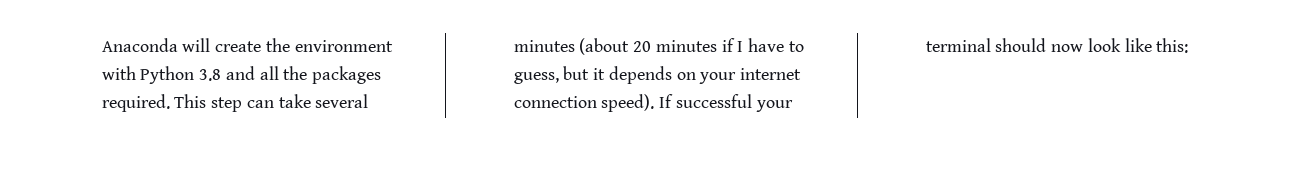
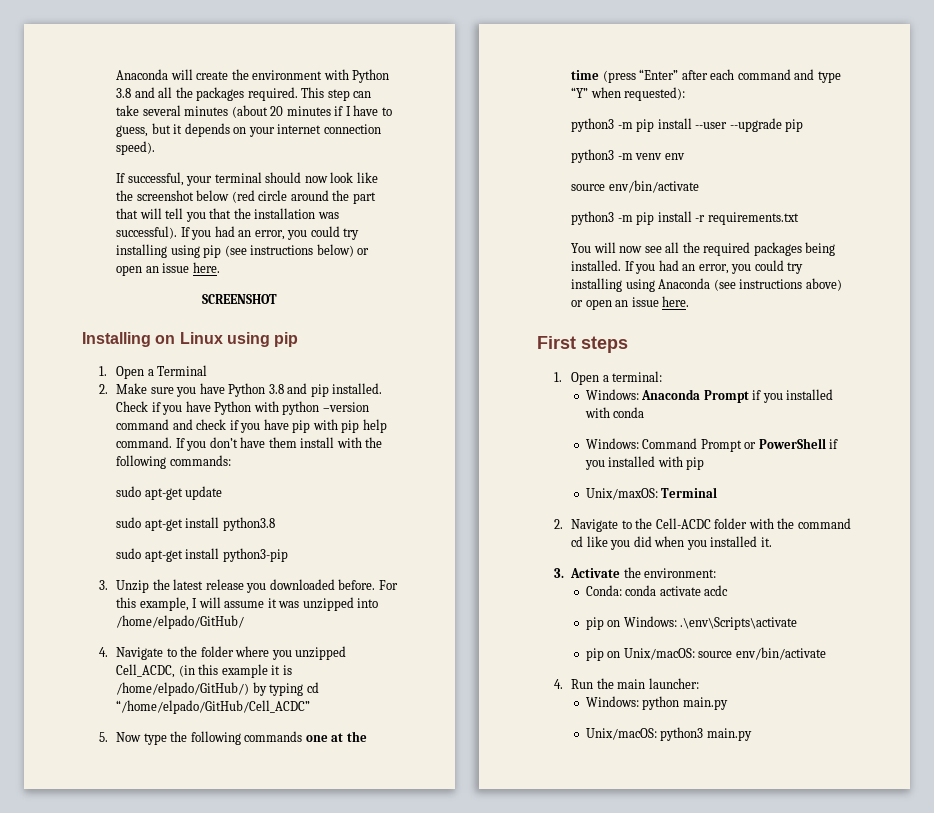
- This step can take several minutes (about 20 minutes if I have to guess, but it depends on your internet connection speed). If successful your terminal should now look like this:
+ This step can take several minutes (about 20 minutes if I have to guess, but it depends on your internet connection speed).
+ If successful, your terminal should now look like the screenshot below (red circle around the part that will tell you that the installation was successful). If you had an error, you could try installing using pip (see instructions below) or open an issue here.
+ SCREENSHOT
+ Installing on Linux using pip
+ 1. Open a Terminal
+ 2. Make sure you have Python 3.8 and pip installed. Check if you have Python with python –version command and check if you have pip with pip help command. If you don’t have them install with the following commands:
+ sudo apt-get update
+ sudo apt-get install python3.8
+ sudo apt-get install python3-pip
+ 3. Unzip the latest release you downloaded before. For this example, I will assume it was unzipped into /home/elpado/GitHub/
+ 4. Navigate to the folder where you unzipped Cell_ACDC, (in this example it is /home/elpado/GitHub/) by typing cd “/home/elpado/GitHub/Cell_ACDC”
+ 5. Now type the following commands one at the time (press “Enter” after each command and type “Y” when requested):
+ python3 -m pip install --user --upgrade pip
+ python3 -m venv env
+ source env/bin/activate
+ python3 -m pip install -r requirements.txt
+ You will now see all the required packages being installed. If you had an error, you could try installing using Anaconda (see instructions above) or open an issue here.
+ First steps
+ 1. Open a terminal:
+ Windows: Anaconda Prompt if you installed with conda
+ Windows: Command Prompt or PowerShell if you installed with pip
+ Unix/maxOS: Terminal
+ 2. Navigate to the Cell-ACDC folder with the command cd like you did when you installed it.
+ 3. Activate the environment:
+ Conda: conda activate acdc
+ pip on Windows: .\env\Scripts\activate
+ pip on Unix/macOS: source env/bin/activate
+ 4. Run the main launcher:
+ Windows: python main.py
+ Unix/macOS: python3 main.py

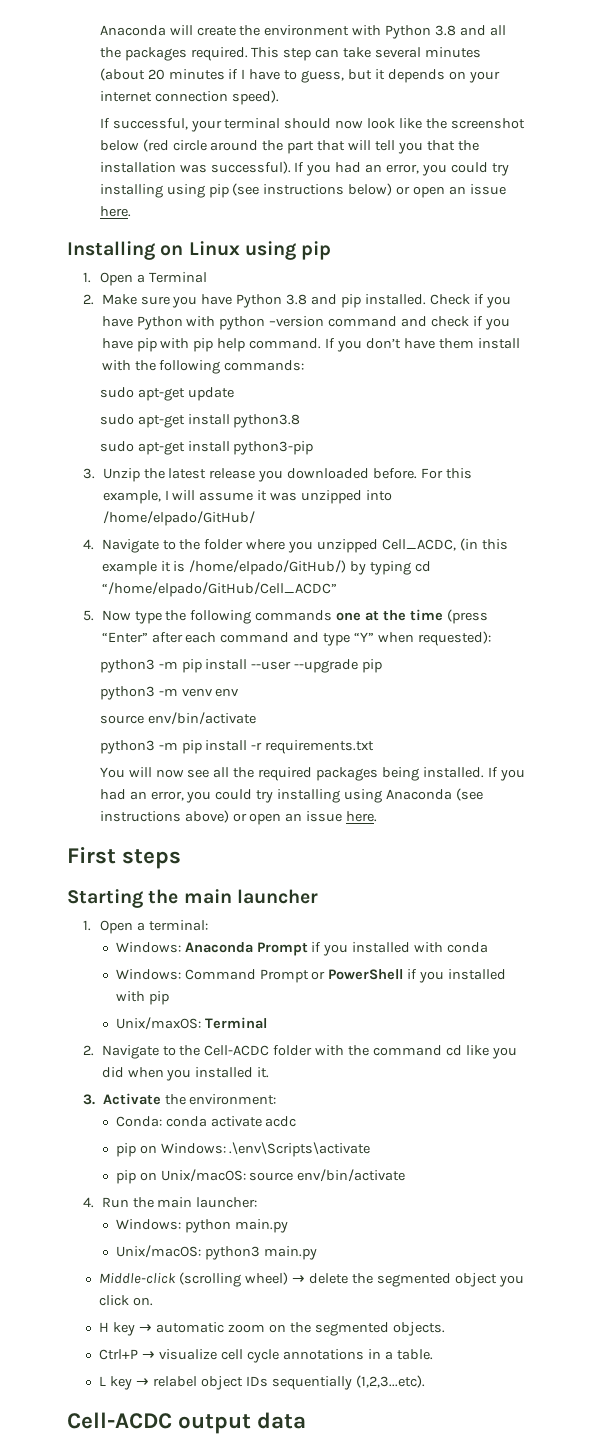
- SCREENSHOT
+ Starting the main launcher
+ Middle-click (scrolling wheel) → delete the segmented object you click on.
+ H key → automatic zoom on the segmented objects.
+ Ctrl+P → visualize cell cycle annotations in a table.
+ L key → relabel object IDs sequentially (1,2,3...etc).
+ Cell-ACDC output data

